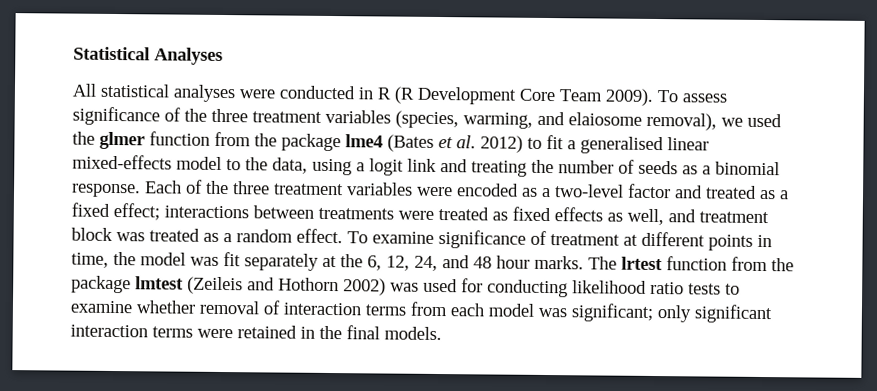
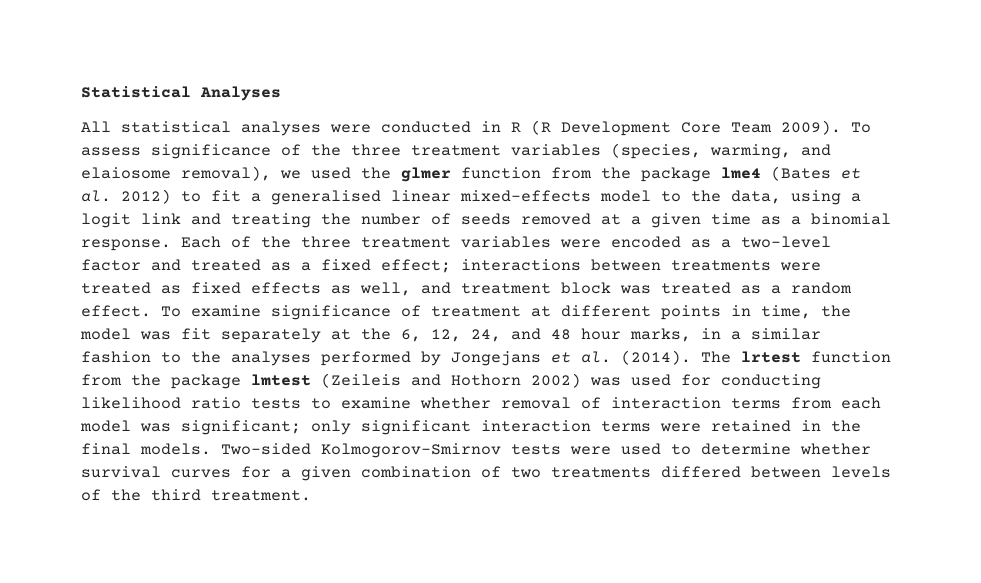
- To assess significance of the three treatment variables (species, warming, and elaiosome removal), we used the glmer function from the package lme4 (Bates et al. 2012) to fit a generalised linear mixed-effects model to the data, using a logit link and treating the number of seeds as a binomial response.
+ To assess significance of the three treatment variables (species, warming, and elaiosome removal), we used the glmer function from the package lme4 (Bates et al. 2012) to fit a generalised linear mixed-effects model to the data, using a logit link and treating the number of seeds removed at a given time as a binomial response.
- To examine significance of treatment at different points in time, the model was fit separately at the 6, 12, 24, and 48 hour marks.
+ To examine significance of treatment at different points in time, the model was fit separately at the 6, 12, 24, and 48 hour marks, in a similar fashion to the analyses performed by Jongejans et al. (2014).
+ Two-sided Kolmogorov-Smirnov tests were used to determine whether survival curves for a given combination of two treatments differed between levels of the third treatment.

